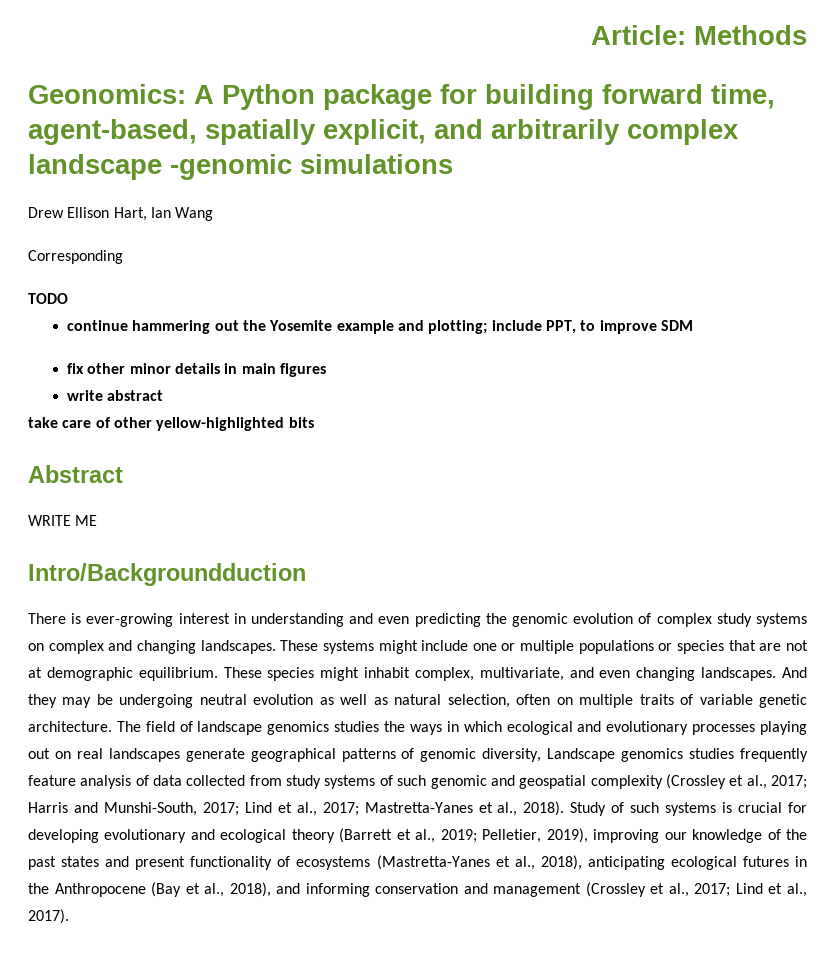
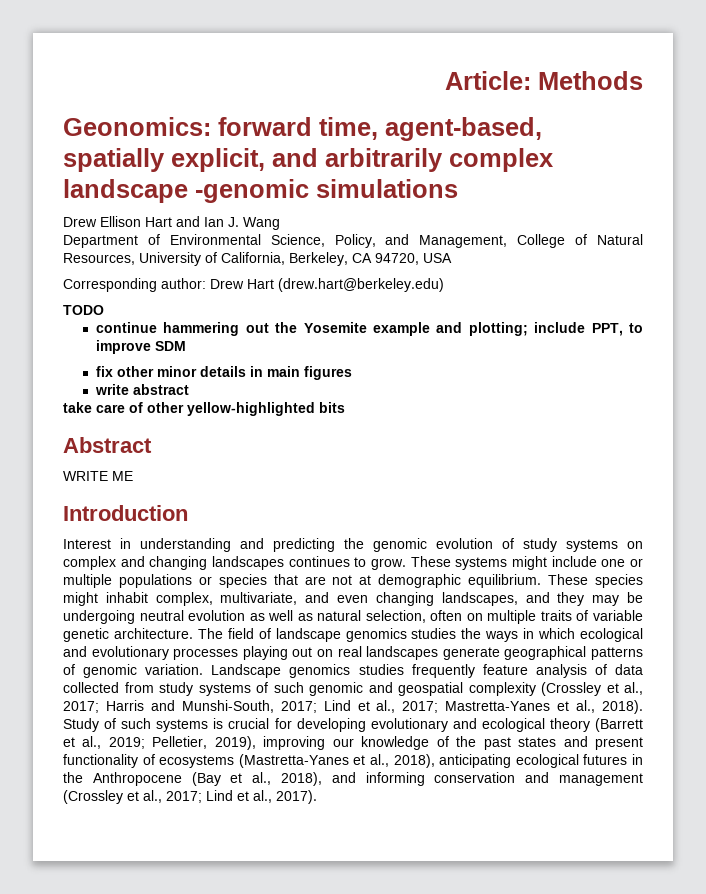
- Geonomics: A Python package for building forward time, agent-based, spatially explicit, and arbitrarily complex landscape -genomic simulations
+ Geonomics: forward time, agent-based, spatially explicit, and arbitrarily complex landscape -genomic simulations
- Drew Ellison Hart, Ian Wang
- Corresponding
+ Drew Ellison Hart and Ian J. Wang
+ Department of Environmental Science, Policy, and Management, College of Natural Resources, University of California, Berkeley, CA 94720, USA
+ Corresponding author: Drew Hart (drew.hart@berkeley.edu)
- Intro/Backgroundduction
- There is ever-growing interest in understanding and even predicting the genomic evolution of complex study systems on complex and changing landscapes.
+ Introduction
+ Interest in understanding and predicting the genomic evolution of study systems on complex and changing landscapes continues to grow.
- These species might inhabit complex, multivariate, and even changing landscapes. And they may be undergoing neutral evolution as well as natural selection, often on multiple traits of variable genetic architecture.
+ These species might inhabit complex, multivariate, and even changing landscapes, and they may be undergoing neutral evolution as well as natural selection, often on multiple traits of variable genetic architecture.
- The field of landscape genomics studies the ways in which ecological and evolutionary processes playing out on real landscapes generate geographical patterns of genomic diversity, Landscape genomics studies frequently feature analysis of data collected from study systems of such genomic and geospatial complexity (Crossley et al., 2017; Harris and Munshi-South, 2017; Lind et al., 2017; Mastretta-Yanes et al., 2018).
+ The field of landscape genomics studies the ways in which ecological and evolutionary processes playing out on real landscapes generate geographical patterns of genomic variation. Landscape genomics studies frequently feature analysis of data collected from study systems of such genomic and geospatial complexity (Crossley et al., 2017; Harris and Munshi-South, 2017; Lind et al., 2017; Mastretta-Yanes et al., 2018).

